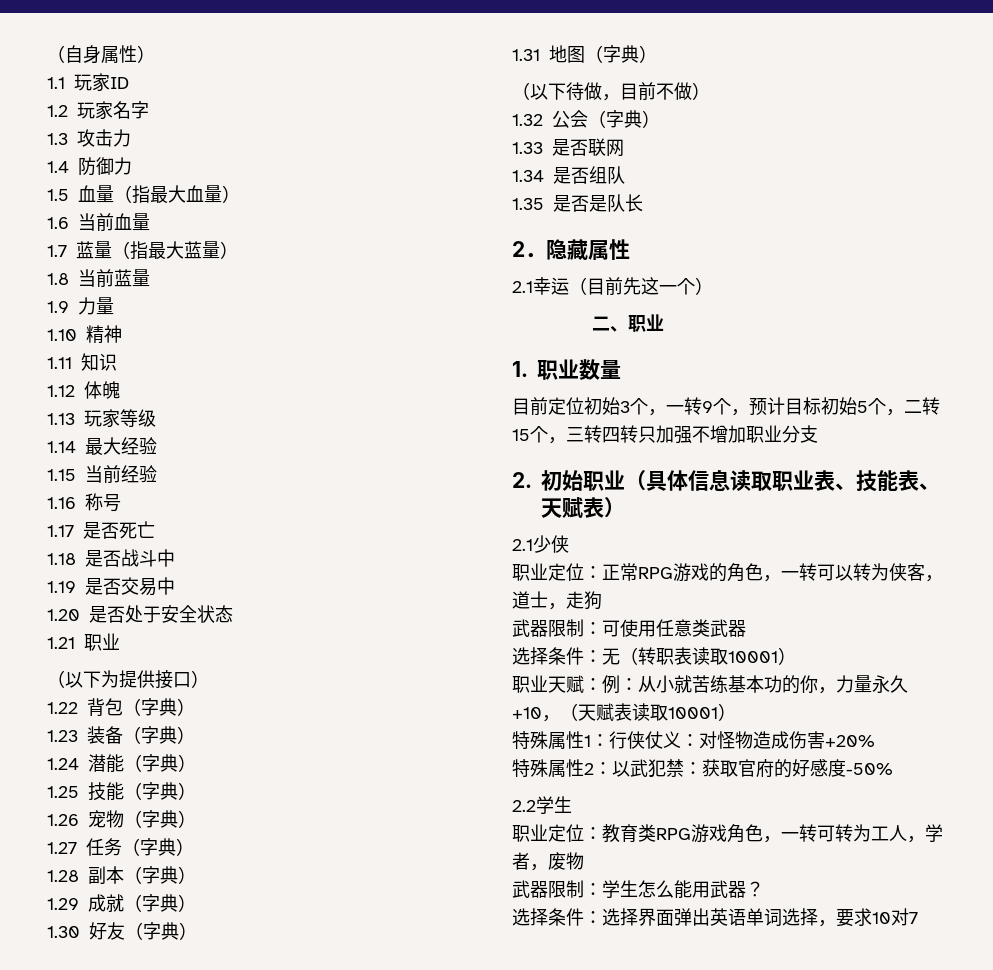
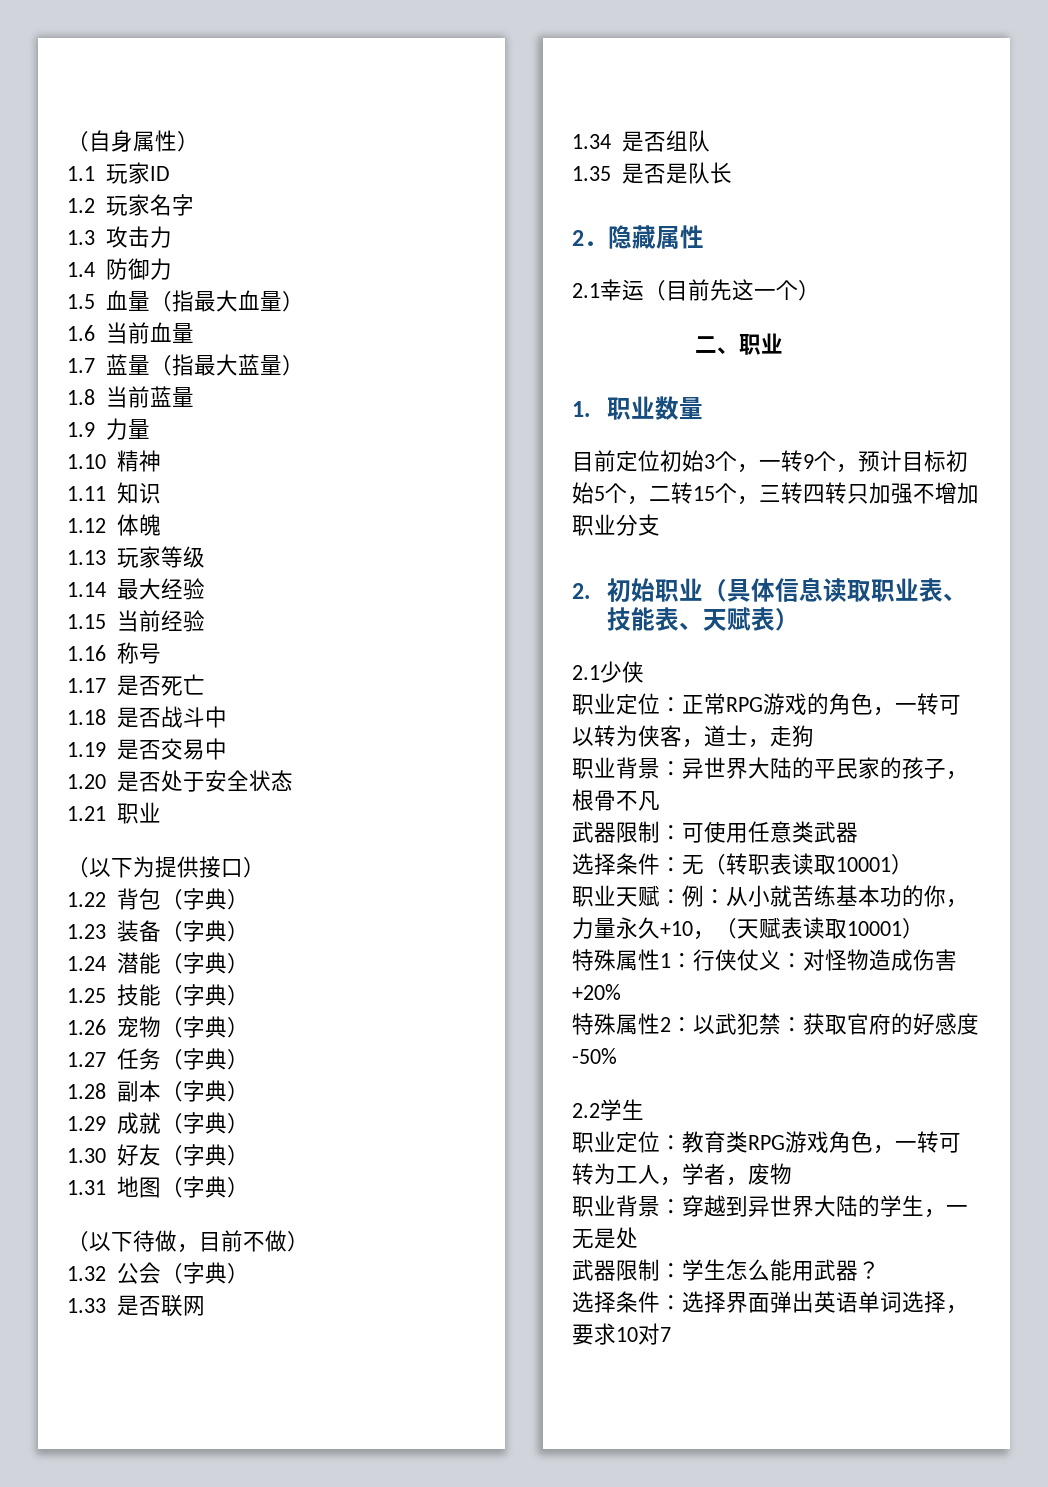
+ 职业背景：异世界大陆的平民家的孩子，根骨不凡
+ 职业背景：穿越到异世界大陆的学生，一无是处

